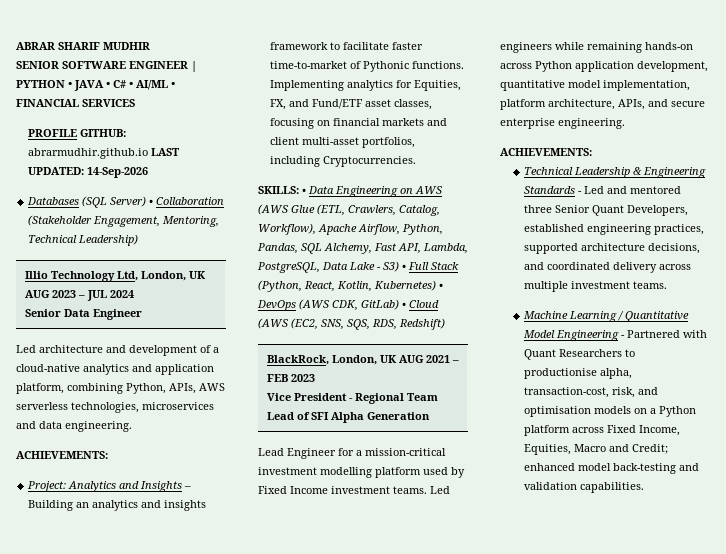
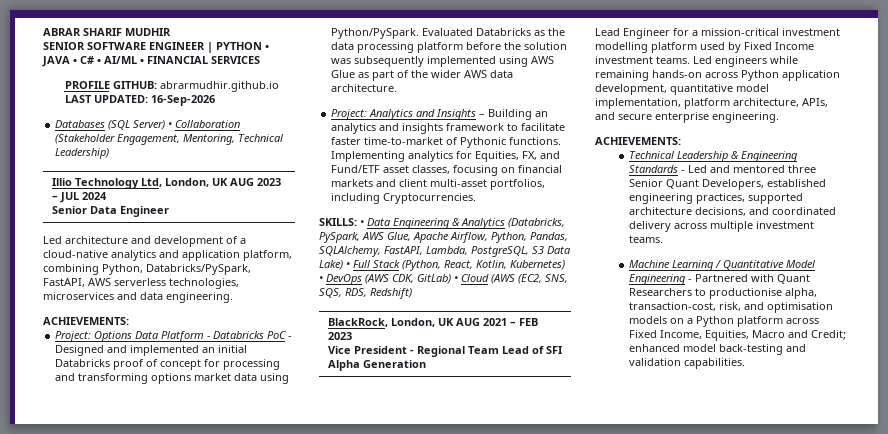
- PROFILE GITHUB: abrarmudhir.github.io LAST UPDATED: 14-Sep-2026
+ PROFILE GITHUB: abrarmudhir.github.io LAST UPDATED: 16-Sep-2026
- Led architecture and development of a cloud-native analytics and application platform, combining Python, APIs, AWS serverless technologies, microservices and data engineering.
+ Led architecture and development of a cloud-native analytics and application platform, combining Python, Databricks/PySpark, FastAPI, AWS serverless technologies, microservices and data engineering.
+ Project: Options Data Platform - Databricks PoC - Designed and implemented an initial Databricks proof of concept for processing and transforming options market data using Python/PySpark. Evaluated Databricks as the data processing platform before the solution was subsequently implemented using AWS Glue as part of the wider AWS data architecture.
- SKILLS: • Data Engineering on AWS (AWS Glue (ETL, Crawlers, Catalog, Workflow), Apache Airflow, Python, Pandas, SQL Alchemy, Fast API, Lambda, PostgreSQL, Data Lake - S3) • Full Stack (Python, React, Kotlin, Kubernetes) • DevOps (AWS CDK, GitLab) • Cloud (AWS (EC2, SNS, SQS, RDS, Redshift)
+ SKILLS: • Data Engineering & Analytics (Databricks, PySpark, AWS Glue, Apache Airflow, Python, Pandas, SQLAlchemy, FastAPI, Lambda, PostgreSQL, S3 Data Lake) • Full Stack (Python, React, Kotlin, Kubernetes) • DevOps (AWS CDK, GitLab) • Cloud (AWS (EC2, SNS, SQS, RDS, Redshift)

